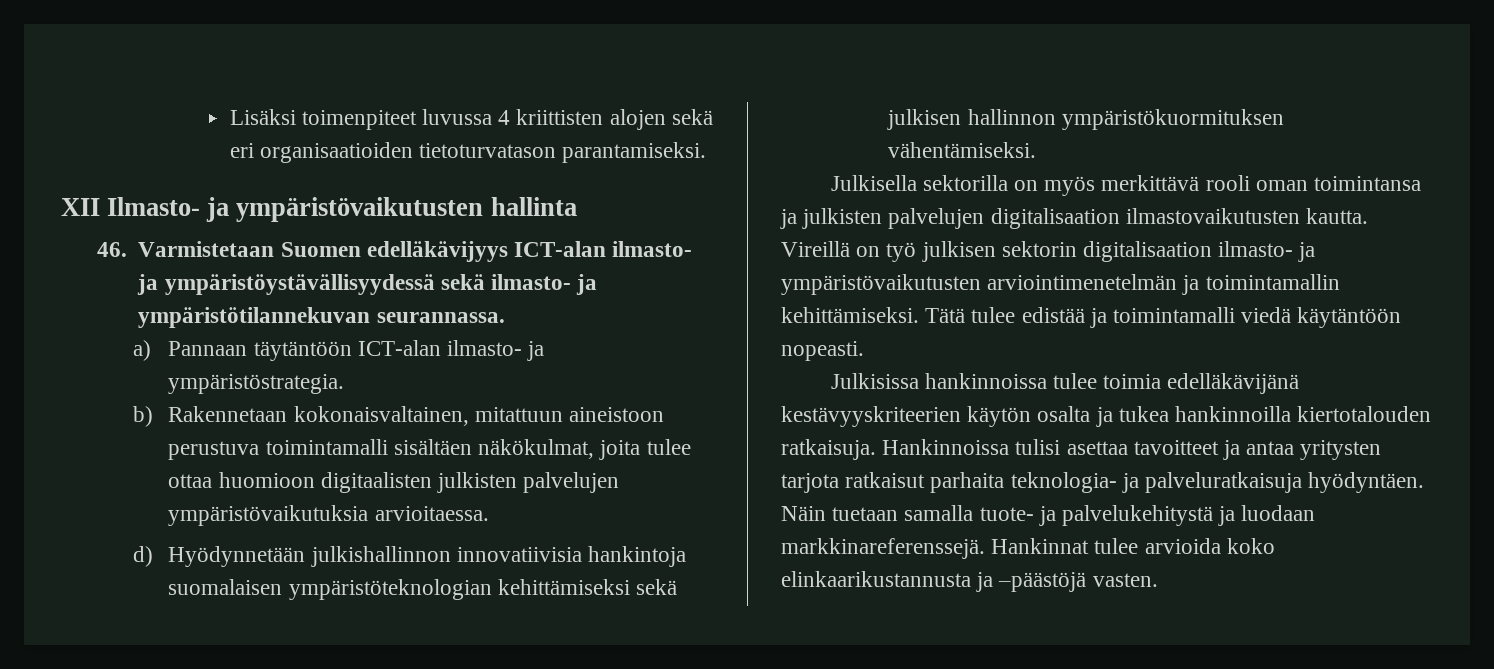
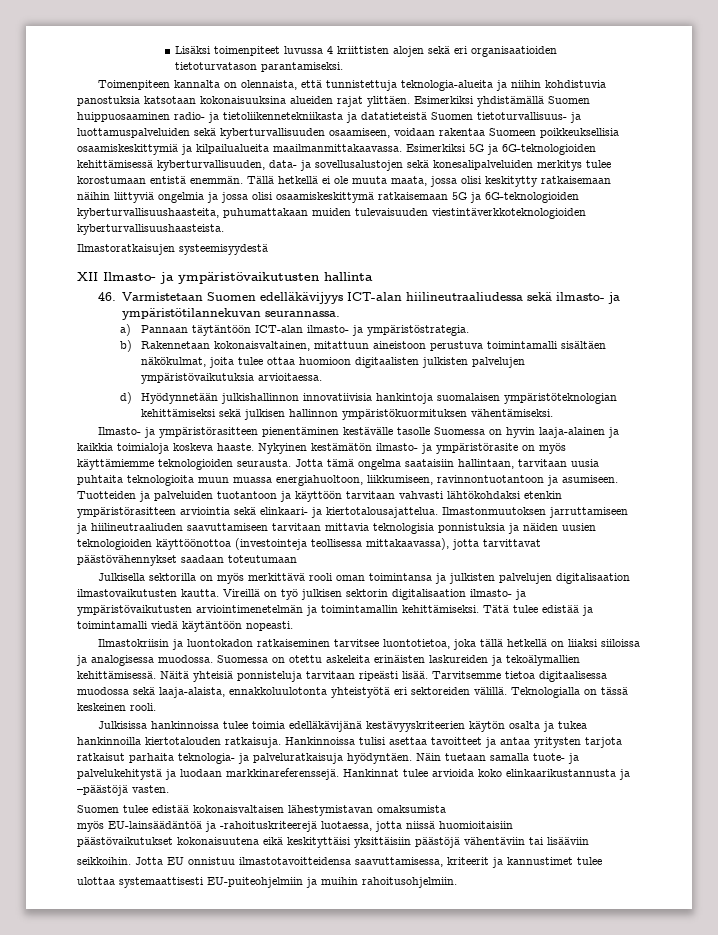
+ Toimenpiteen kannalta on olennaista, että tunnistettuja teknologia-alueita ja niihin kohdistuvia panostuksia katsotaan kokonaisuuksina alueiden rajat ylittäen. Esimerkiksi yhdistämällä Suomen huippuosaaminen radio- ja tietoliikennetekniikasta ja datatieteistä Suomen tietoturvallisuus- ja luottamuspalveluiden sekä kyberturvallisuuden osaamiseen, voidaan rakentaa Suomeen poikkeuksellisia osaamiskeskittymiä ja kilpailualueita maailmanmittakaavassa. Esimerkiksi 5G ja 6G-teknologioiden kehittämisessä kyberturvallisuuden, data- ja sovellusalustojen sekä konesalipalveluiden merkitys tulee korostumaan entistä enemmän. Tällä hetkellä ei ole muuta maata, jossa olisi keskitytty ratkaisemaan näihin liittyviä ongelmia ja jossa olisi osaamiskeskittymä ratkaisemaan 5G ja 6G-teknologioiden kyberturvallisuushaasteita, puhumattakaan muiden tulevaisuuden viestintäverkkoteknologioiden kyberturvallisuushaasteista.
+ Ilmastoratkaisujen systeemisyydestä
- 46. Varmistetaan Suomen edelläkävijyys ICT-alan ilmasto- ja ympäristöystävällisyydessä sekä ilmasto- ja ympäristötilannekuvan seurannassa.
+ 46. Varmistetaan Suomen edelläkävijyys ICT-alan hiilineutraaliudessa sekä ilmasto- ja ympäristötilannekuvan seurannassa.
+ Ilmasto- ja ympäristörasitteen pienentäminen kestävälle tasolle Suomessa on hyvin laaja-alainen ja kaikkia toimialoja koskeva haaste. Nykyinen kestämätön ilmasto- ja ympäristörasite on myös käyttämiemme teknologioiden seurausta. Jotta tämä ongelma saataisiin hallintaan, tarvitaan uusia puhtaita teknologioita muun muassa energiahuoltoon, liikkumiseen, ravinnontuotantoon ja asumiseen. Tuotteiden ja palveluiden tuotantoon ja käyttöön tarvitaan vahvasti lähtökohdaksi etenkin ympäristörasitteen arviointia sekä elinkaari- ja kiertotalousajattelua. Ilmastonmuutoksen jarruttamiseen ja hiilineutraaliuden saavuttamiseen tarvitaan mittavia teknologisia ponnistuksia ja näiden uusien teknologioiden käyttöönottoa (investointeja teollisessa mittakaavassa), jotta tarvittavat päästövähennykset saadaan toteutumaan
+ Ilmastokriisin ja luontokadon ratkaiseminen tarvitsee luontotietoa, joka tällä hetkellä on liiaksi siiloissa ja analogisessa muodossa. Suomessa on otettu askeleita erinäisten laskureiden ja tekoälymallien kehittämisessä. Näitä yhteisiä ponnisteluja tarvitaan ripeästi lisää. Tarvitsemme tietoa digitaalisessa muodossa sekä laaja-alaista, ennakkoluulotonta yhteistyötä eri sektoreiden välillä. Teknologialla on tässä keskeinen rooli.
+ Suomen tulee edistää kokonaisvaltaisen lähestymistavan omaksumista
+ myös EU-lainsäädäntöä ja -rahoituskriteerejä luotaessa, jotta niissä huomioitaisiin
+ päästövaikutukset kokonaisuutena eikä keskityttäisi yksittäisiin päästöjä vähentäviin tai lisääviin
+ seikkoihin. Jotta EU onnistuu ilmastotavoitteidensa saavuttamisessa, kriteerit ja kannustimet tulee
+ ulottaa systemaattisesti EU-puiteohjelmiin ja muihin rahoitusohjelmiin.

